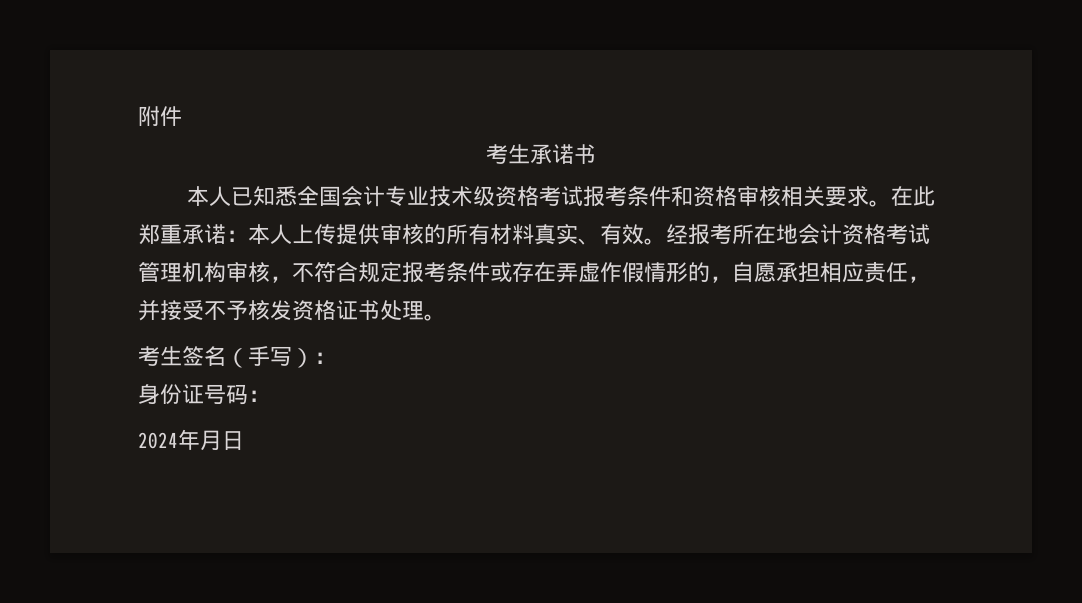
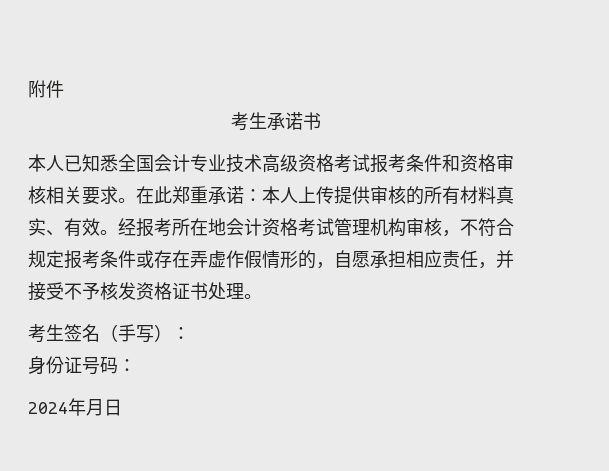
- 本人已知悉全国会计专业技术级资格考试报考条件和资格审核相关要求。
+ 本人已知悉全国会计专业技术高级资格考试报考条件和资格审核相关要求。

